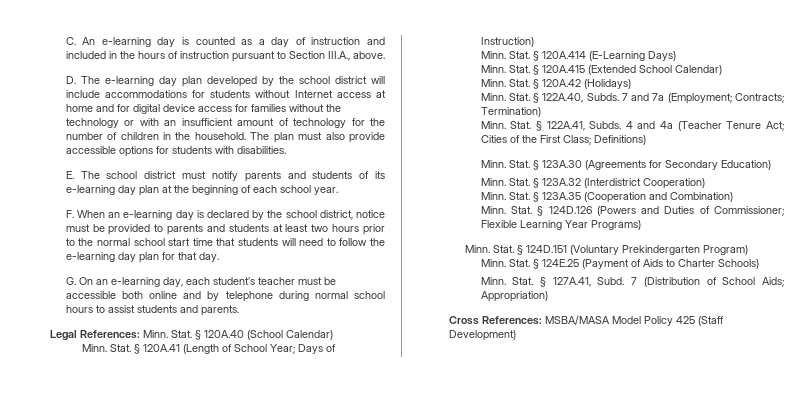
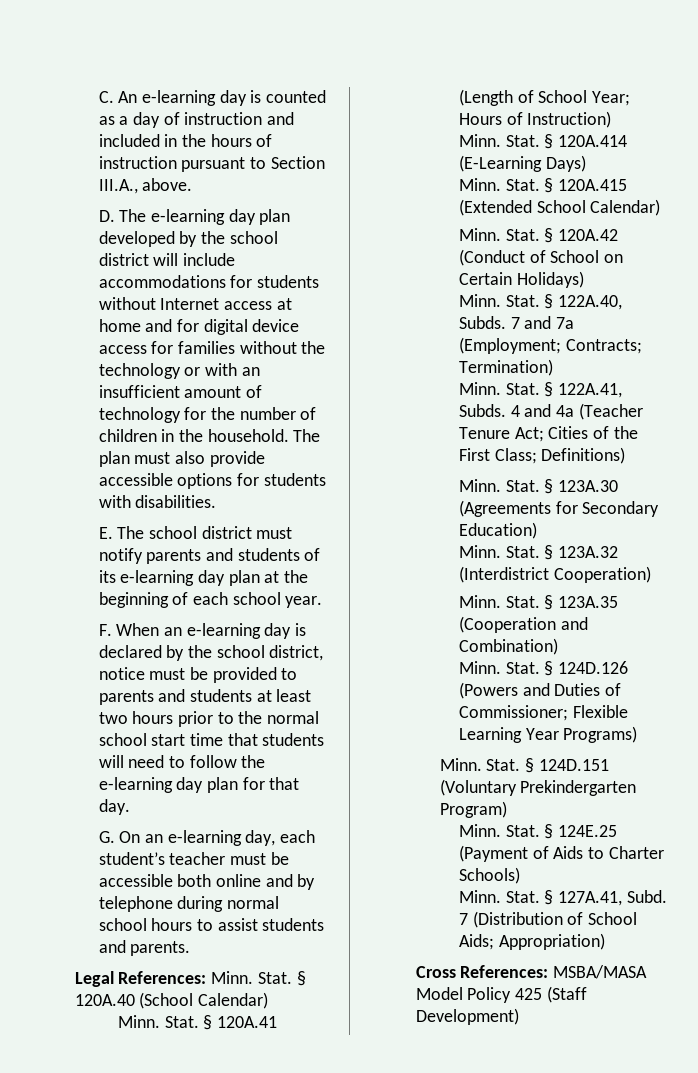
- § 120A.41 (Length of School Year; Days of Instruction)
+ § 120A.41 (Length of School Year; Hours of Instruction)
- § 120A.42 (Holidays)
+ § 120A.42 (Conduct of School on Certain Holidays)

